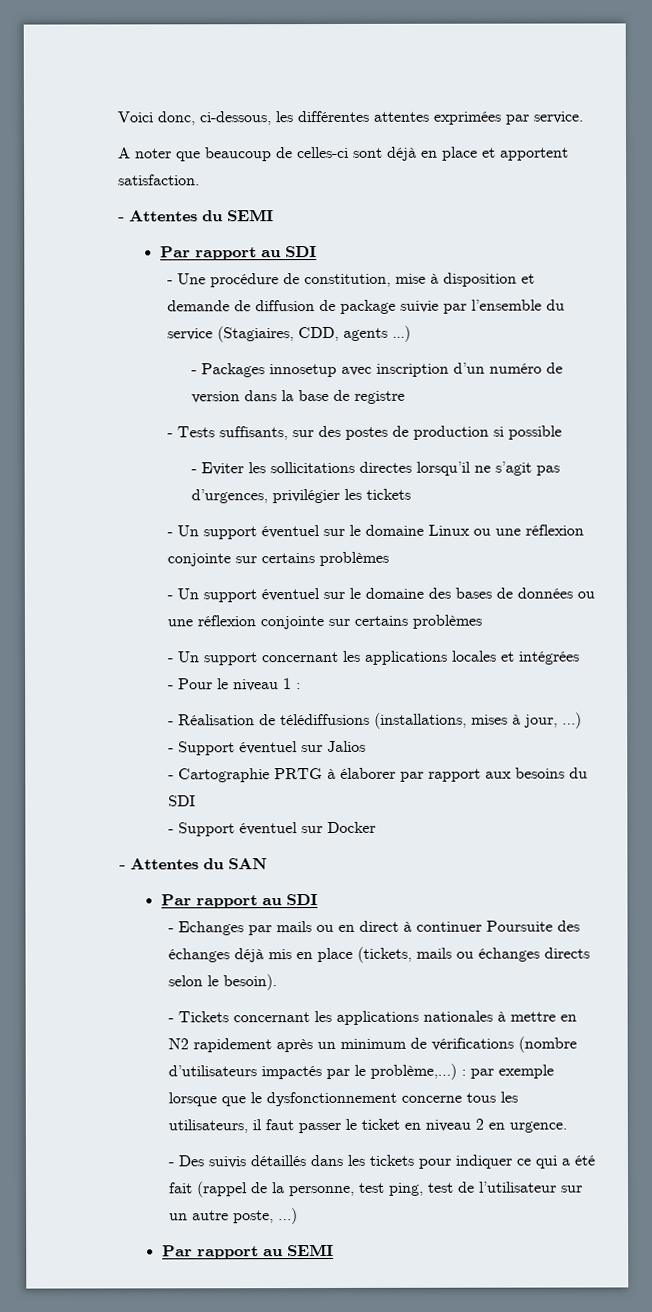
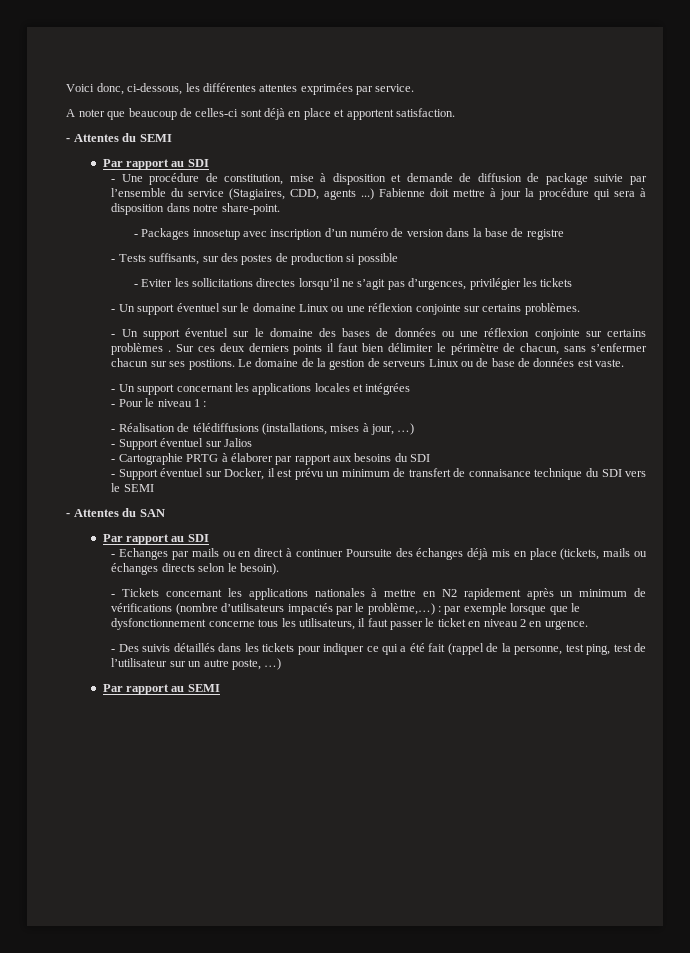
+ Fabienne doit mettre à jour la procédure qui sera à disposition dans notre share-point.
- - Un support éventuel sur le domaine Linux ou une réflexion conjointe sur certains problèmes
+ - Un support éventuel sur le domaine Linux ou une réflexion conjointe sur certains problèmes.
- - Un support éventuel sur le domaine des bases de données ou une réflexion conjointe sur certains problèmes
+ - Un support éventuel sur le domaine des bases de données ou une réflexion conjointe sur certains problèmes . Sur ces deux derniers points il faut bien délimiter le périmètre de chacun, sans s’enfermer chacun sur ses postiions. Le domaine de la gestion de serveurs Linux ou de base de données est vaste.
- - Support éventuel sur Docker
+ - Support éventuel sur Docker, il est prévu un minimum de transfert de connaisance technique du SDI vers le SEMI

